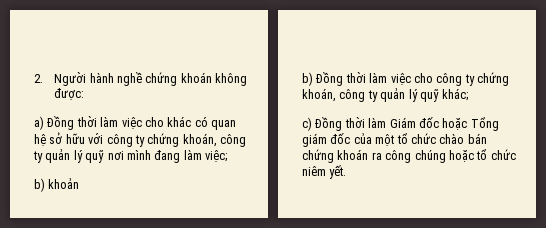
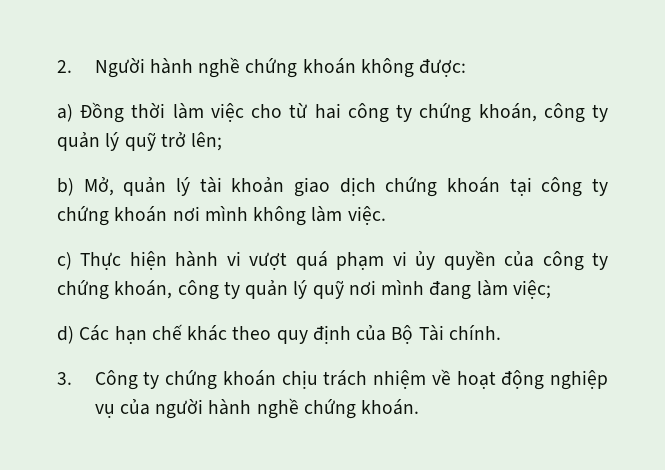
- a) Đồng thời làm việc cho khác có quan hệ sở hữu với công ty chứng khoán, công ty quản lý quỹ nơi mình đang làm việc;
+ a) Đồng thời làm việc cho từ hai công ty chứng khoán, công ty quản lý quỹ trở lên;
+ b) Mở, quản lý tài khoản giao dịch chứng khoán tại công ty chứng khoán nơi mình không làm việc.
+ c) Thực hiện hành vi vượt quá phạm vi ủy quyền của công ty chứng khoán, công ty quản lý quỹ nơi mình đang làm việc;
- b) khoản
- b) Đồng thời làm việc cho công ty chứng khoán, công ty quản lý quỹ khác;
- c) Đồng thời làm Giám đốc hoặc Tổng giám đốc của một tổ chức chào bán chứng khoán ra công chúng hoặc tổ chức niêm yết.
+ d) Các hạn chế khác theo quy định của Bộ Tài chính.
+ 3. Công ty chứng khoán chịu trách nhiệm về hoạt động nghiệp vụ của người hành nghề chứng khoán.

